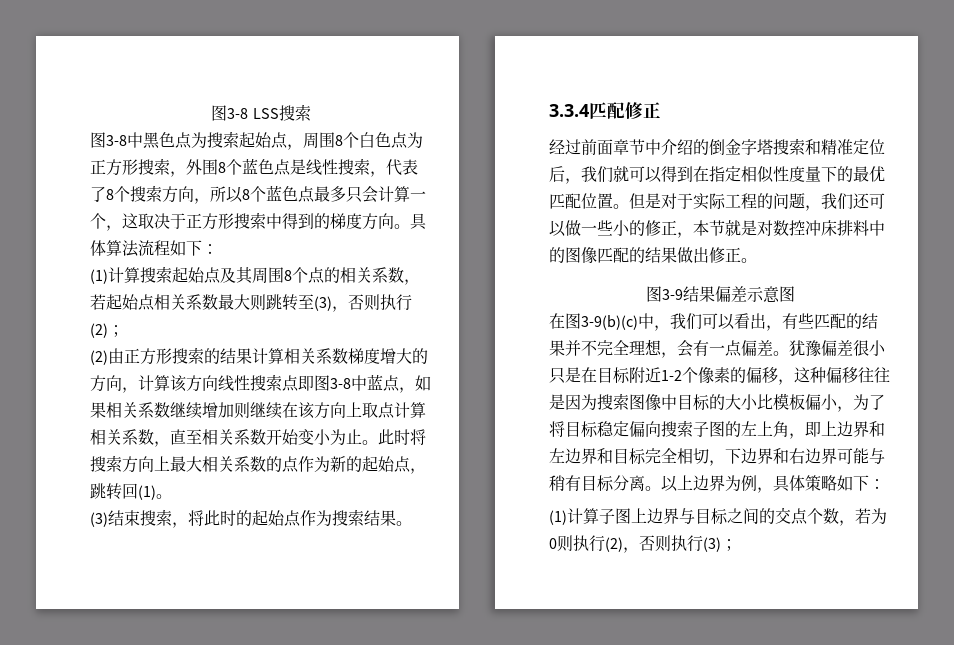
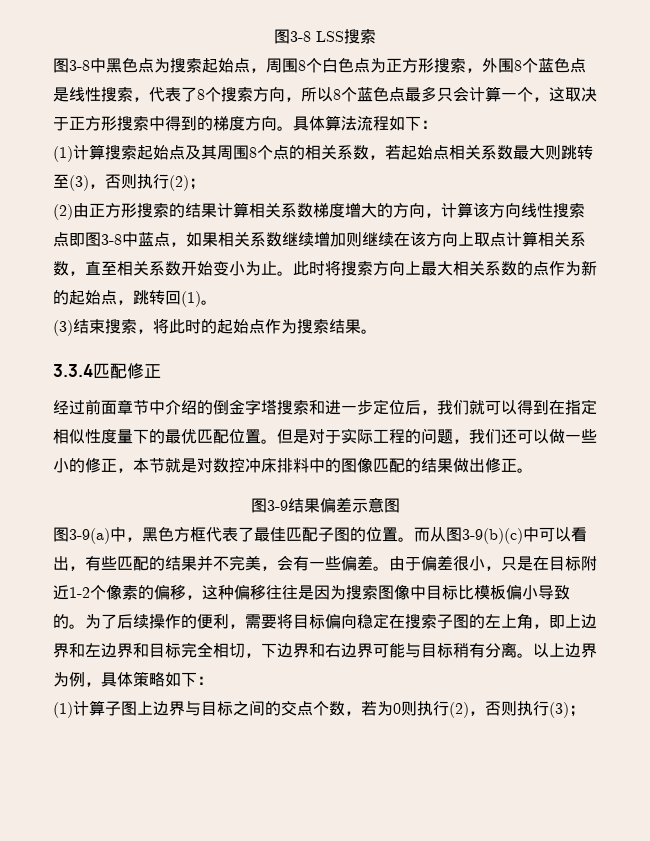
- 经过前面章节中介绍的倒金字塔搜索和精准定位后，我们就可以得到在指定相似性度量下的最优匹配位置。
+ 经过前面章节中介绍的倒金字塔搜索和进一步定位后，我们就可以得到在指定相似性度量下的最优匹配位置。
- 在图3-9(b)(c)中，我们可以看出，有些匹配的结果并不完全理想，会有一点偏差。犹豫偏差很小只是在目标附近1-2个像素的偏移，这种偏移往往是因为搜索图像中目标的大小比模板偏小，为了将目标稳定偏向搜索子图的左上角，即上边界和左边界和目标完全相切，下边界和右边界可能与稍有目标分离。
+ 图3-9(a)中，黑色方框代表了最佳匹配子图的位置。而从图3-9(b)(c)中可以看出，有些匹配的结果并不完美，会有一些偏差。由于偏差很小，只是在目标附近1-2个像素的偏移，这种偏移往往是因为搜索图像中目标比模板偏小导致的。为了后续操作的便利，需要将目标偏向稳定在搜索子图的左上角，即上边界和左边界和目标完全相切，下边界和右边界可能与目标稍有分离。

